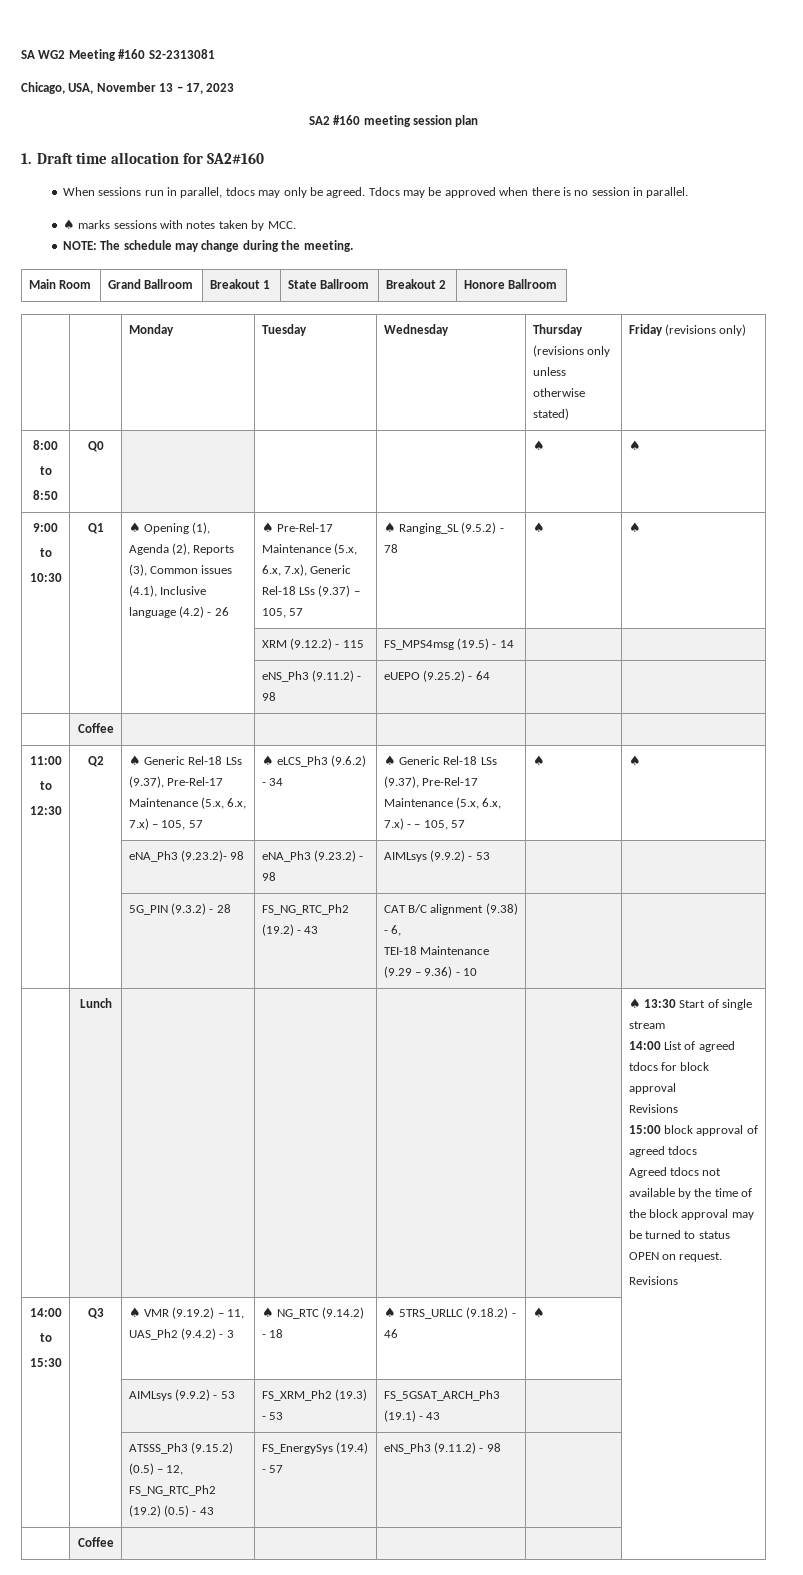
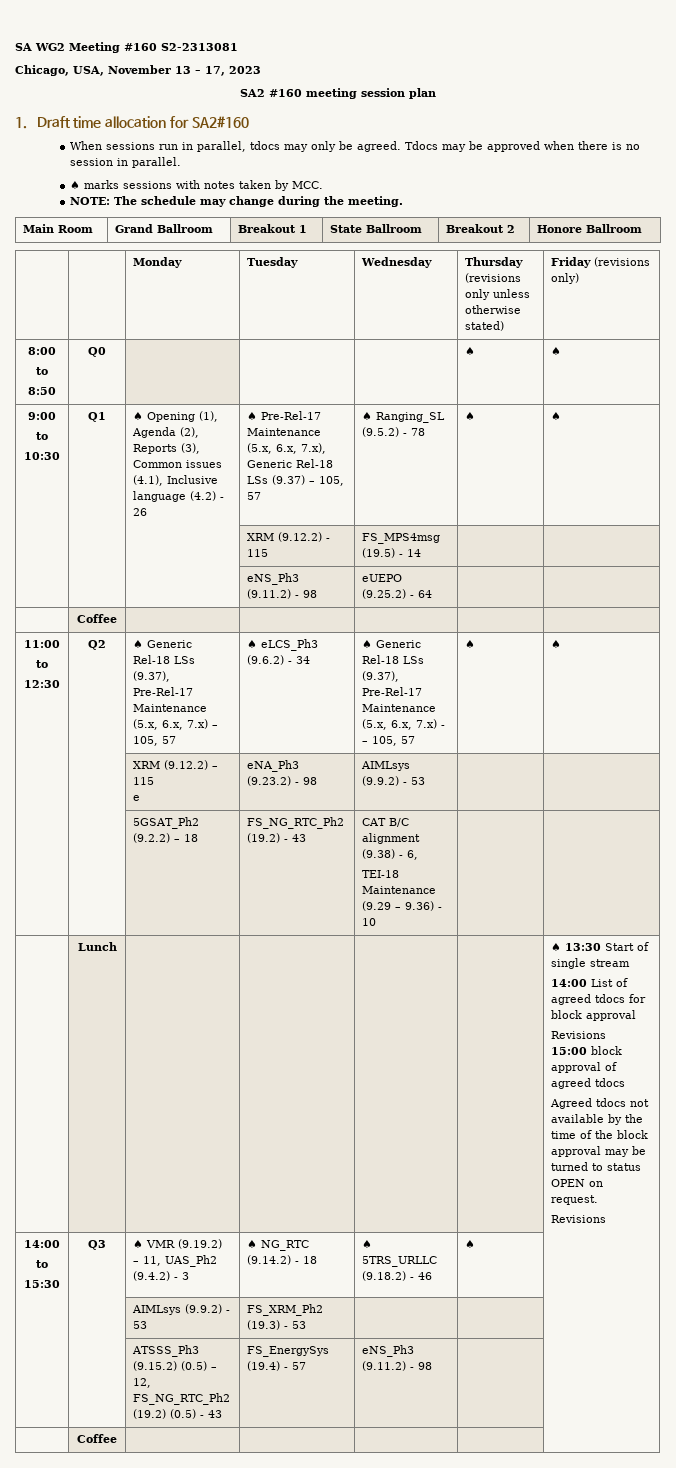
  11:00
  to
  12:30 | Q2 | ♠ Generic Rel-18 LSs (9.37), Pre-Rel-17 Maintenance (5.x, 6.x, 7.x) – 105, 57 | ♠ eLCS_Ph3 (9.6.2) - 34 | ♠ Generic Rel-18 LSs (9.37), Pre-Rel-17 Maintenance (5.x, 6.x, 7.x) - – 105, 57 | ♠ | ♠
- | | eNA_Ph3 (9.23.2)- 98 | eNA_Ph3 (9.23.2) - 98 | AIMLsys (9.9.2) - 53 | |
+ | | XRM (9.12.2) – 115
+ e | eNA_Ph3 (9.23.2) - 98 | AIMLsys (9.9.2) - 53 | |
- | | 5G_PIN (9.3.2) - 28 | FS_NG_RTC_Ph2 (19.2) - 43 | CAT B/C alignment (9.38) - 6,
+ | | 5GSAT_Ph2 (9.2.2) – 18 | FS_NG_RTC_Ph2 (19.2) - 43 | CAT B/C alignment (9.38) - 6,
- | | AIMLsys (9.9.2) - 53 | FS_XRM_Ph2 (19.3) - 53 | FS_5GSAT_ARCH_Ph3 (19.1) - 43 | |
+ | | AIMLsys (9.9.2) - 53 | FS_XRM_Ph2 (19.3) - 53 | | |

